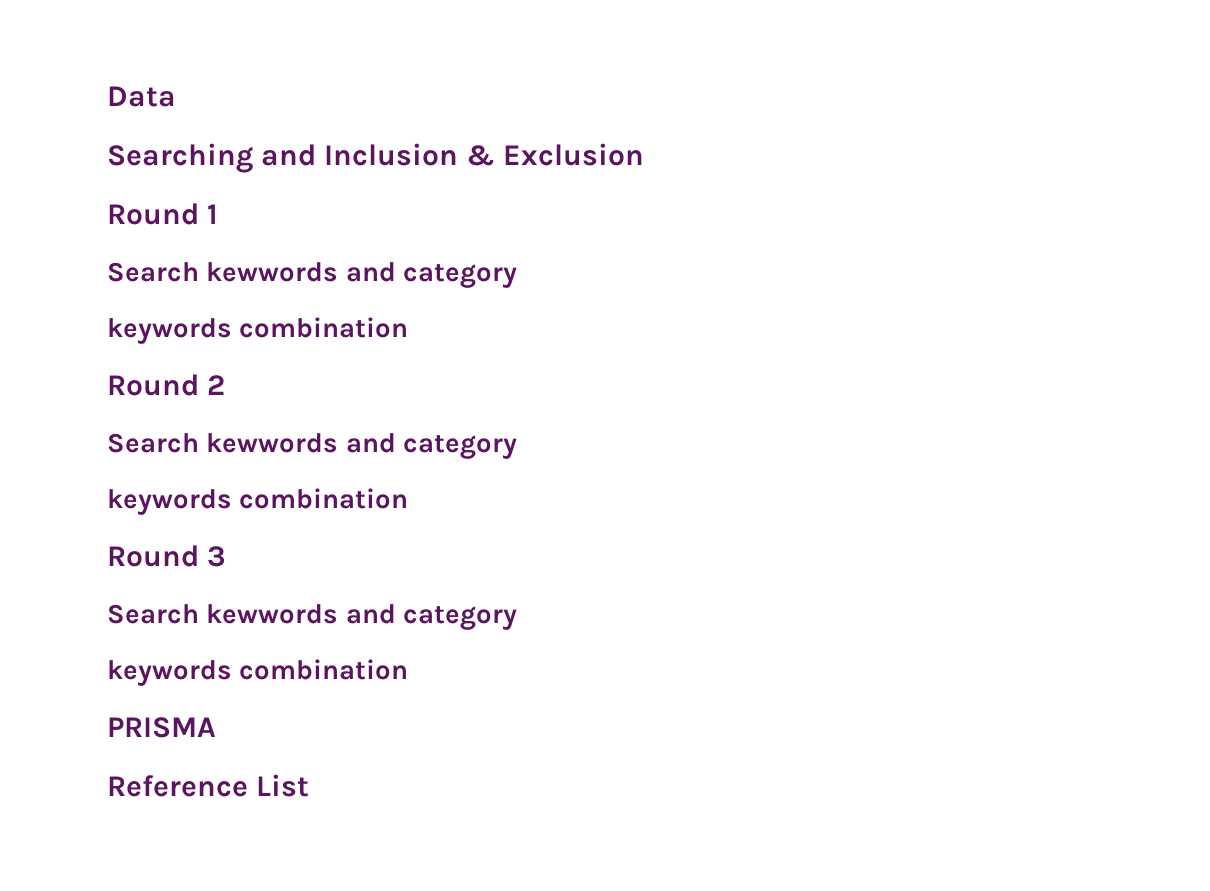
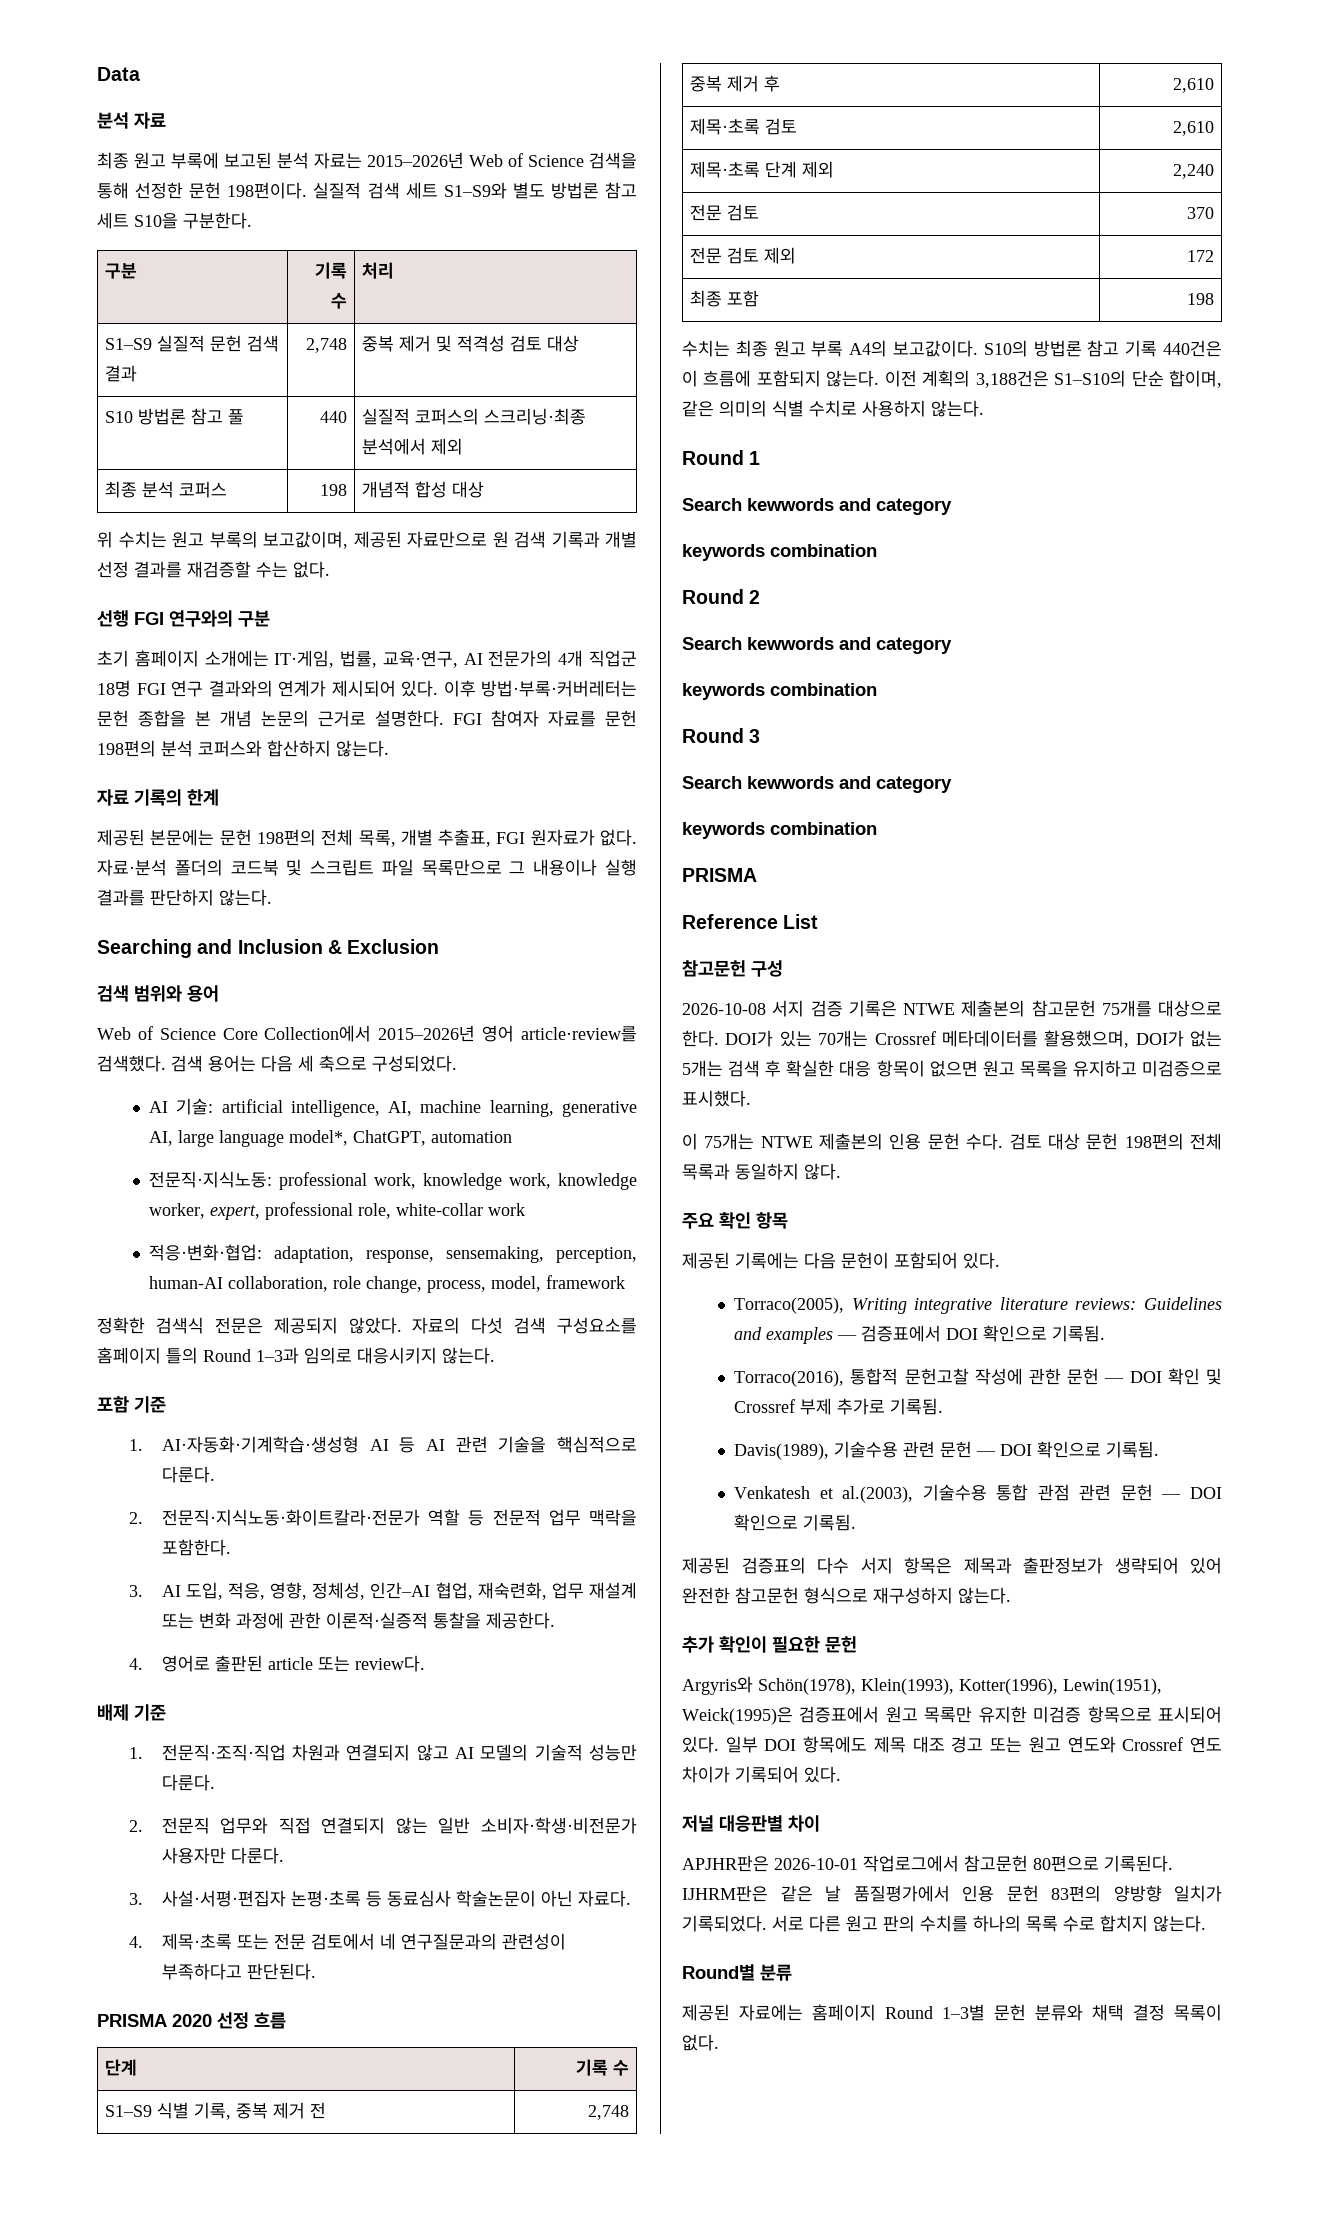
+ 분석 자료
+ 최종 원고 부록에 보고된 분석 자료는 2015–2026년 Web of Science 검색을 통해 선정한 문헌 198편이다. 실질적 검색 세트 S1–S9와 별도 방법론 참고 세트 S10을 구분한다.
+ 구분 | 기록 수 | 처리
+ S1–S9 실질적 문헌 검색 결과 | 2,748 | 중복 제거 및 적격성 검토 대상
+ S10 방법론 참고 풀 | 440 | 실질적 코퍼스의 스크리닝·최종 분석에서 제외
+ 최종 분석 코퍼스 | 198 | 개념적 합성 대상
+ 위 수치는 원고 부록의 보고값이며, 제공된 자료만으로 원 검색 기록과 개별 선정 결과를 재검증할 수는 없다.
+ 선행 FGI 연구와의 구분
+ 초기 홈페이지 소개에는 IT·게임, 법률, 교육·연구, AI 전문가의 4개 직업군 18명 FGI 연구 결과와의 연계가 제시되어 있다. 이후 방법·부록·커버레터는 문헌 종합을 본 개념 논문의 근거로 설명한다. FGI 참여자 자료를 문헌 198편의 분석 코퍼스와 합산하지 않는다.
+ 자료 기록의 한계
+ 제공된 본문에는 문헌 198편의 전체 목록, 개별 추출표, FGI 원자료가 없다. 자료·분석 폴더의 코드북 및 스크립트 파일 목록만으로 그 내용이나 실행 결과를 판단하지 않는다.
+ 검색 범위와 용어
+ Web of Science Core Collection에서 2015–2026년 영어 article·review를 검색했다. 검색 용어는 다음 세 축으로 구성되었다.
+ AI 기술: artificial intelligence, AI, machine learning, generative AI, large language model*, ChatGPT, automation
+ 전문직·지식노동: professional work, knowledge work, knowledge worker, expert, professional role, white-collar work
+ 적응·변화·협업: adaptation, response, sensemaking, perception, human-AI collaboration, role change, process, model, framework
+ 정확한 검색식 전문은 제공되지 않았다. 자료의 다섯 검색 구성요소를 홈페이지 틀의 Round 1–3과 임의로 대응시키지 않는다.
+ 포함 기준
+ 1. AI·자동화·기계학습·생성형 AI 등 AI 관련 기술을 핵심적으로 다룬다.
+ 2. 전문직·지식노동·화이트칼라·전문가 역할 등 전문적 업무 맥락을 포함한다.
+ 3. AI 도입, 적응, 영향, 정체성, 인간–AI 협업, 재숙련화, 업무 재설계 또는 변화 과정에 관한 이론적·실증적 통찰을 제공한다.
+ 4. 영어로 출판된 article 또는 review다.
+ 배제 기준
+ 1. 전문직·조직·직업 차원과 연결되지 않고 AI 모델의 기술적 성능만 다룬다.
+ 2. 전문직 업무와 직접 연결되지 않는 일반 소비자·학생·비전문가 사용자만 다룬다.
+ 3. 사설·서평·편집자 논평·초록 등 동료심사 학술논문이 아닌 자료다.
+ 4. 제목·초록 또는 전문 검토에서 네 연구질문과의 관련성이 부족하다고 판단된다.
+ PRISMA 2020 선정 흐름
+ 단계 | 기록 수
+ S1–S9 식별 기록, 중복 제거 전 | 2,748
+ 중복 제거 후 | 2,610
+ 제목·초록 검토 | 2,610
+ 제목·초록 단계 제외 | 2,240
+ 전문 검토 | 370
+ 전문 검토 제외 | 172
+ 최종 포함 | 198
+ 수치는 최종 원고 부록 A4의 보고값이다. S10의 방법론 참고 기록 440건은 이 흐름에 포함되지 않는다. 이전 계획의 3,188건은 S1–S10의 단순 합이며, 같은 의미의 식별 수치로 사용하지 않는다.
+ 참고문헌 구성
+ 2026-10-08 서지 검증 기록은 NTWE 제출본의 참고문헌 75개를 대상으로 한다. DOI가 있는 70개는 Crossref 메타데이터를 활용했으며, DOI가 없는 5개는 검색 후 확실한 대응 항목이 없으면 원고 목록을 유지하고 미검증으로 표시했다.
+ 이 75개는 NTWE 제출본의 인용 문헌 수다. 검토 대상 문헌 198편의 전체 목록과 동일하지 않다.
+ 주요 확인 항목
+ 제공된 기록에는 다음 문헌이 포함되어 있다.
+ Torraco(2005), Writing integrative literature reviews: Guidelines and examples — 검증표에서 DOI 확인으로 기록됨.
+ Torraco(2016), 통합적 문헌고찰 작성에 관한 문헌 — DOI 확인 및 Crossref 부제 추가로 기록됨.
+ Davis(1989), 기술수용 관련 문헌 — DOI 확인으로 기록됨.
+ Venkatesh et al.(2003), 기술수용 통합 관점 관련 문헌 — DOI 확인으로 기록됨.
+ 제공된 검증표의 다수 서지 항목은 제목과 출판정보가 생략되어 있어 완전한 참고문헌 형식으로 재구성하지 않는다.
+ 추가 확인이 필요한 문헌
+ Argyris와 Schön(1978), Klein(1993), Kotter(1996), Lewin(1951), Weick(1995)은 검증표에서 원고 목록만 유지한 미검증 항목으로 표시되어 있다. 일부 DOI 항목에도 제목 대조 경고 또는 원고 연도와 Crossref 연도 차이가 기록되어 있다.
+ 저널 대응판별 차이
+ APJHR판은 2026-10-01 작업로그에서 참고문헌 80편으로 기록된다. IJHRM판은 같은 날 품질평가에서 인용 문헌 83편의 양방향 일치가 기록되었다. 서로 다른 원고 판의 수치를 하나의 목록 수로 합치지 않는다.
+ Round별 분류
+ 제공된 자료에는 홈페이지 Round 1–3별 문헌 분류와 채택 결정 목록이 없다.

